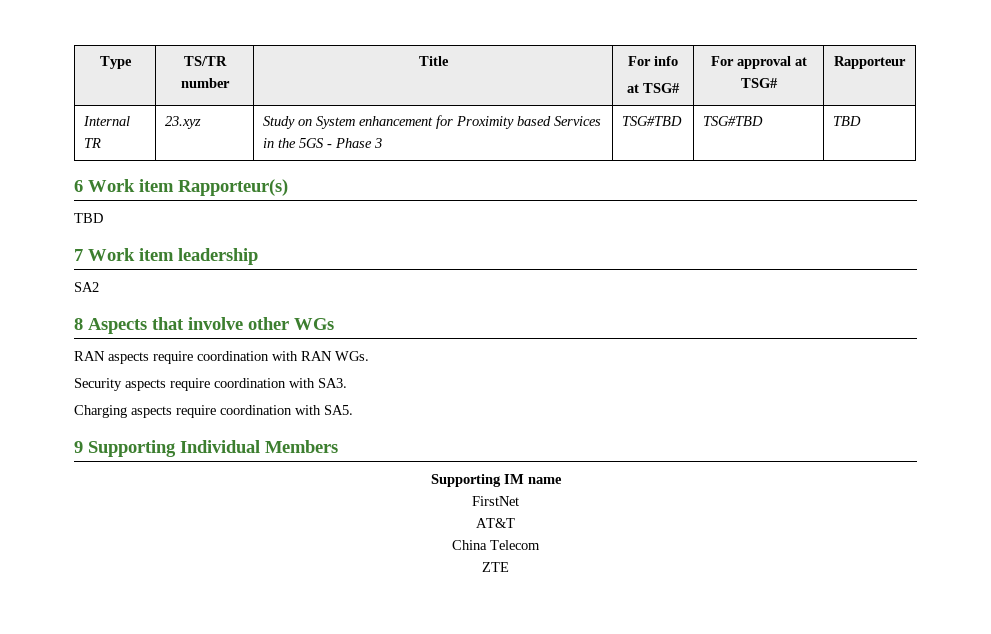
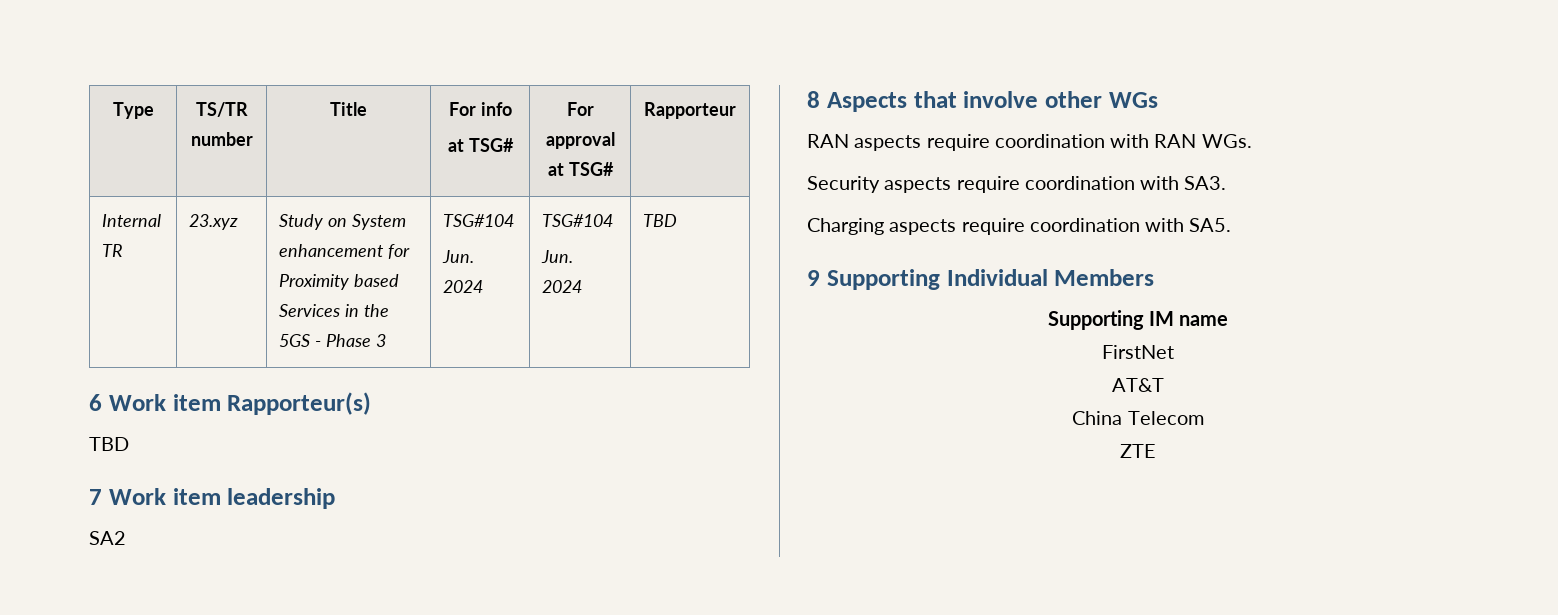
- Internal TR | 23.xyz | Study on System enhancement for Proximity based Services in the 5GS - Phase 3 | TSG#TBD | TSG#TBD | TBD
+ Internal TR | 23.xyz | Study on System enhancement for Proximity based Services in the 5GS - Phase 3 | TSG#104
+ Jun. 2024 | TSG#104
+ Jun. 2024 | TBD

